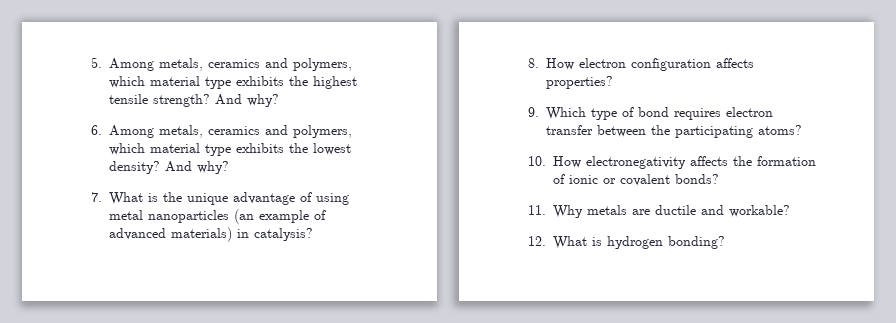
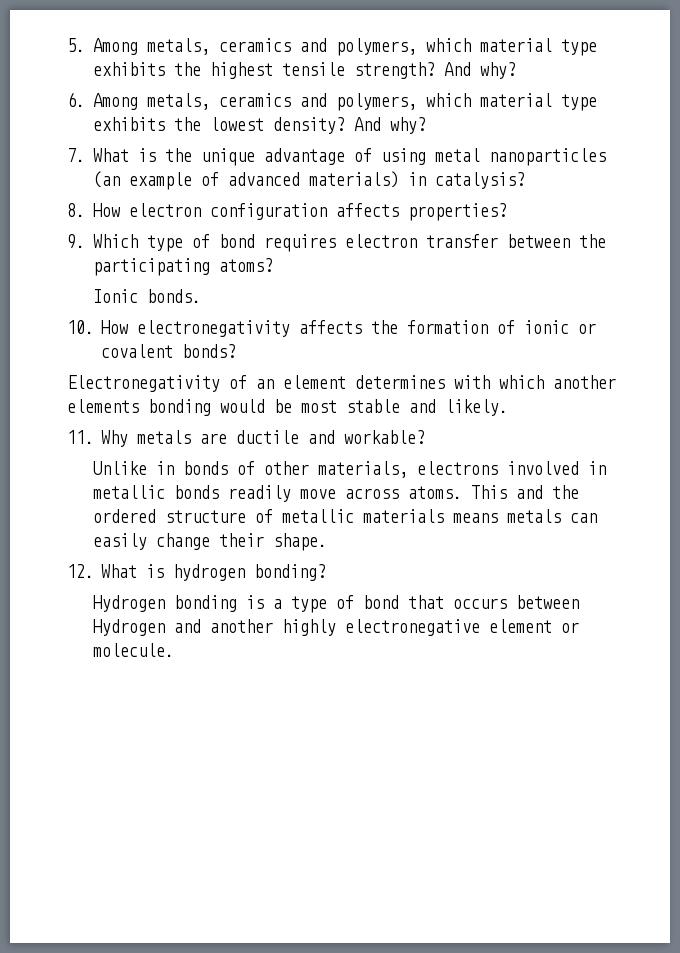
+ Ionic bonds.
+ Electronegativity of an element determines with which another elements bonding would be most stable and likely.
+ Unlike in bonds of other materials, electrons involved in metallic bonds readily move across atoms. This and the ordered structure of metallic materials means metals can easily change their shape.
+ Hydrogen bonding is a type of bond that occurs between Hydrogen and another highly electronegative element or molecule.

